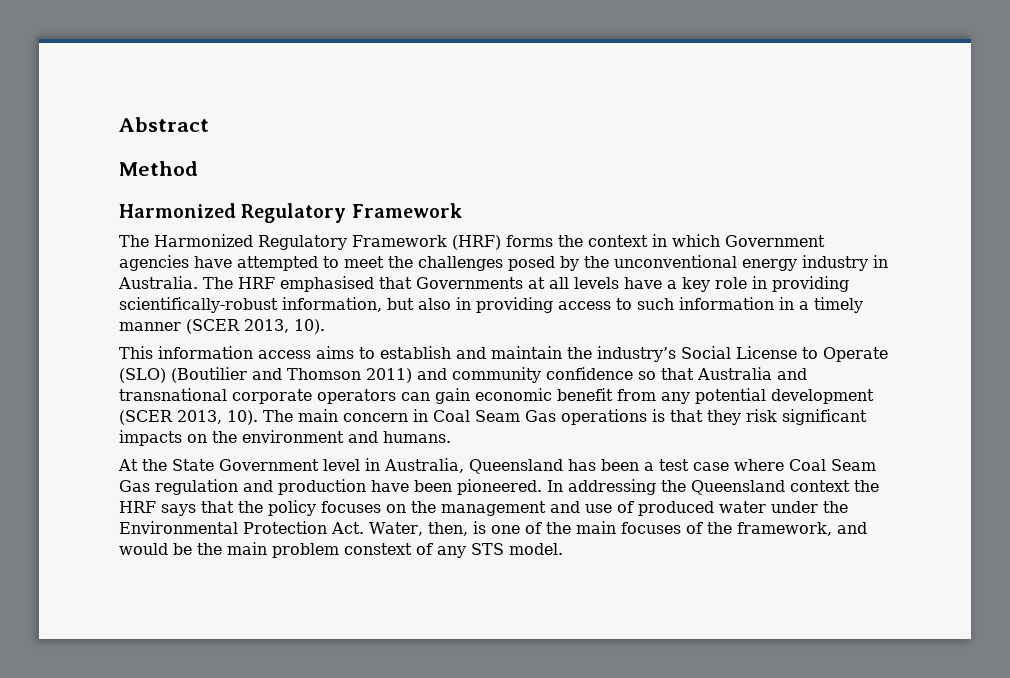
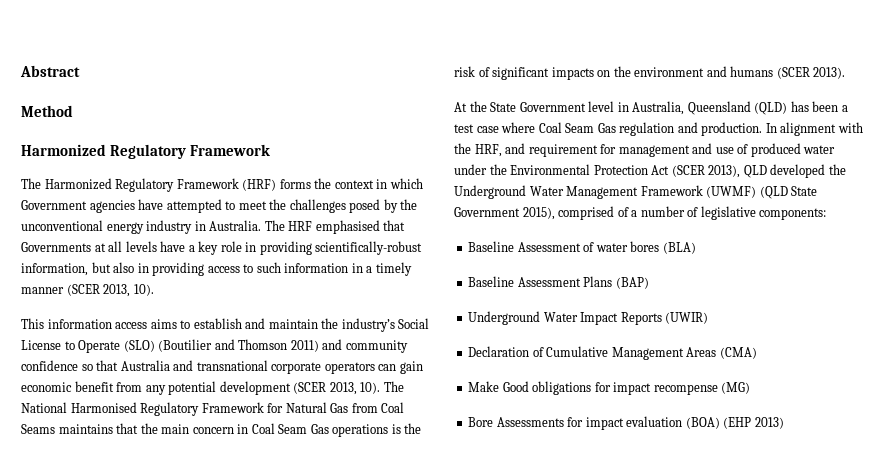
- The main concern in Coal Seam Gas operations is that they risk significant impacts on the environment and humans.
+ The National Harmonised Regulatory Framework for Natural Gas from Coal Seams maintains that the main concern in Coal Seam Gas operations is the risk of significant impacts on the environment and humans (SCER 2013).
- At the State Government level in Australia, Queensland has been a test case where Coal Seam Gas regulation and production have been pioneered. In addressing the Queensland context the HRF says that the policy focuses on the management and use of produced water under the Environmental Protection Act. Water, then, is one of the main focuses of the framework, and would be the main problem constext of any STS model.
+ At the State Government level in Australia, Queensland (QLD) has been a test case where Coal Seam Gas regulation and production. In alignment with the HRF, and requirement for management and use of produced water under the Environmental Protection Act (SCER 2013), QLD developed the Underground Water Management Framework (UWMF) (QLD State Government 2015), comprised of a number of legislative components:
+ Baseline Assessment of water bores (BLA)
+ Baseline Assessment Plans (BAP)
+ Underground Water Impact Reports (UWIR)
+ Declaration of Cumulative Management Areas (CMA)
+ Make Good obligations for impact recompense (MG)
+ Bore Assessments for impact evaluation (BOA) (EHP 2013)

